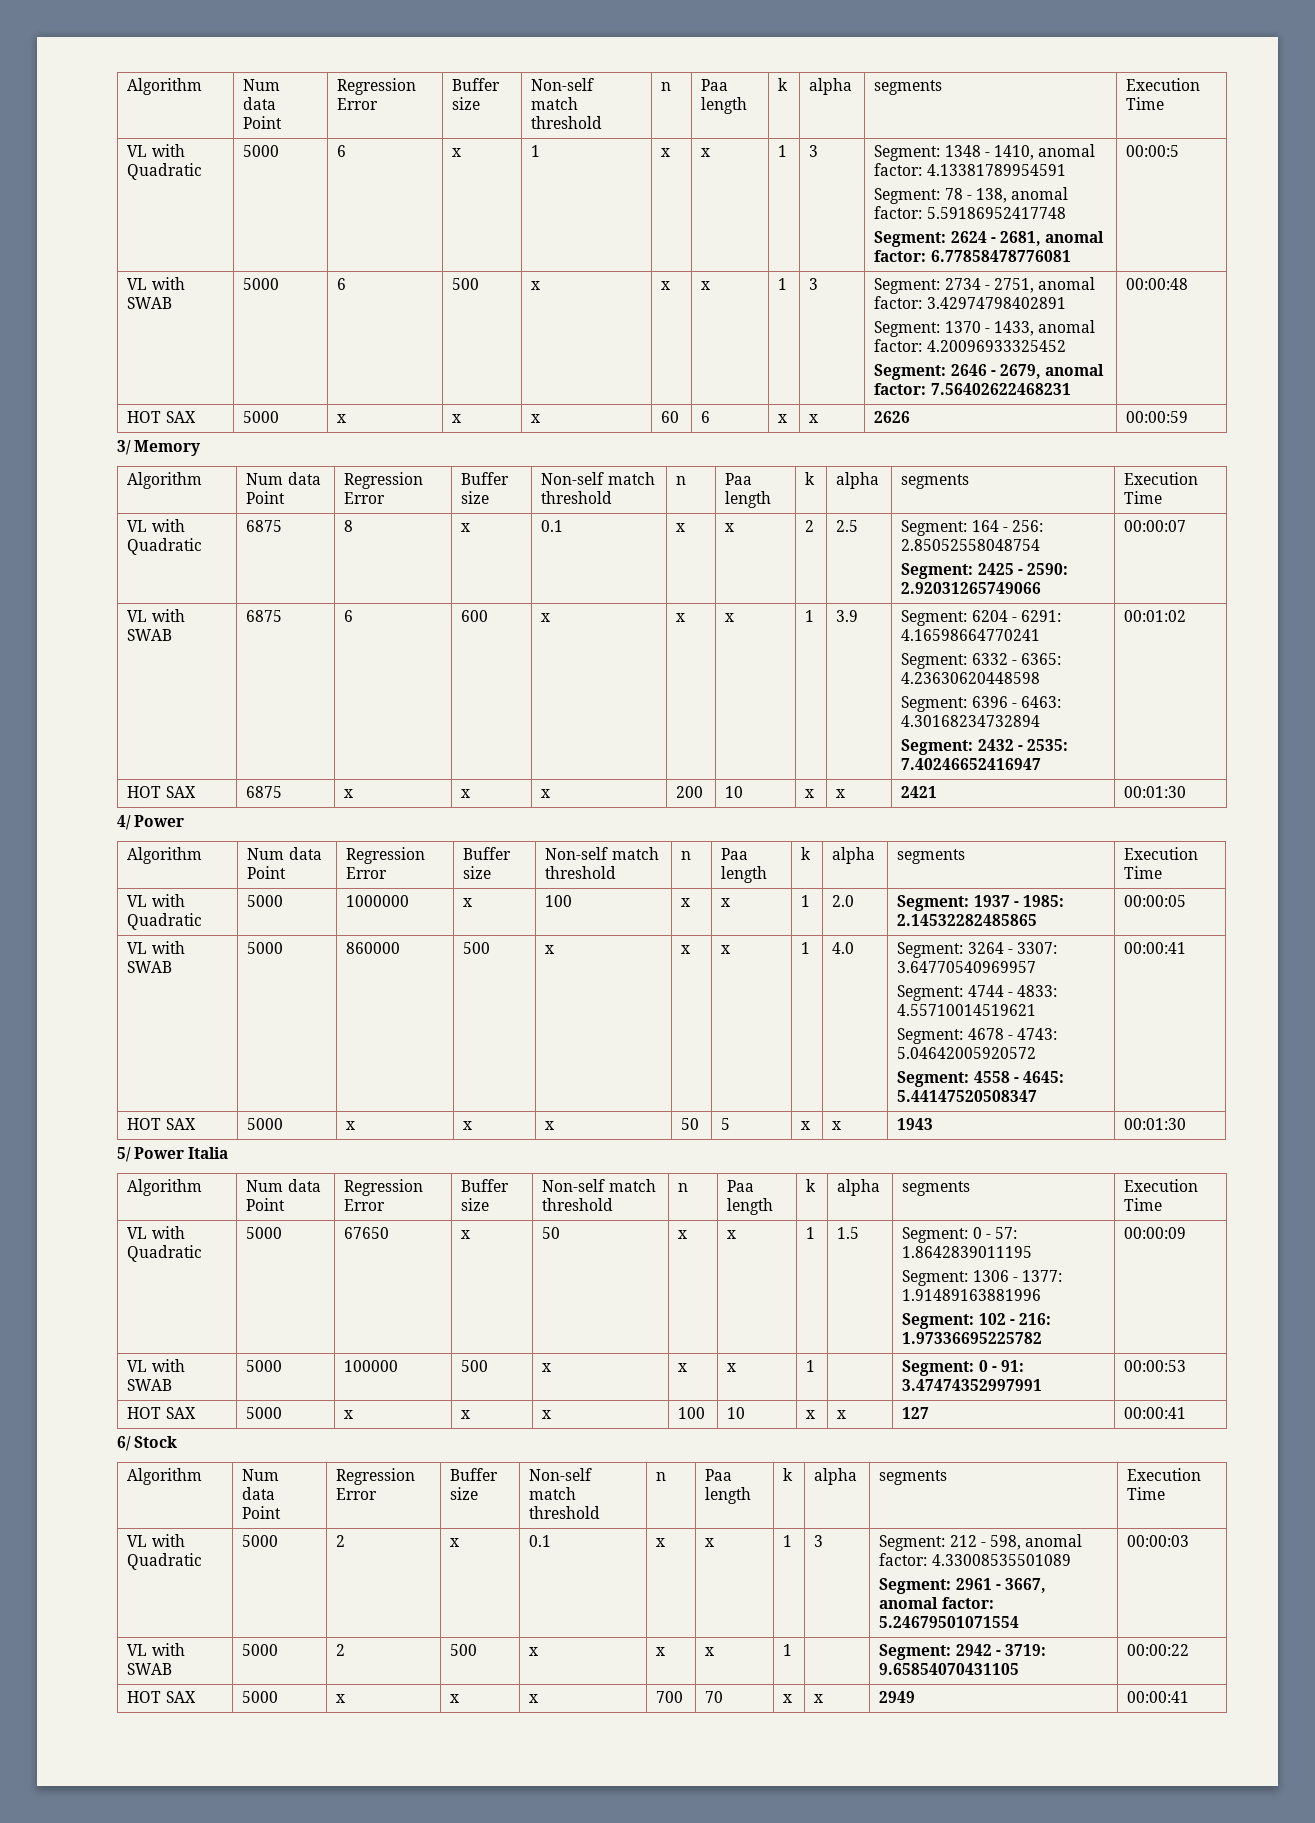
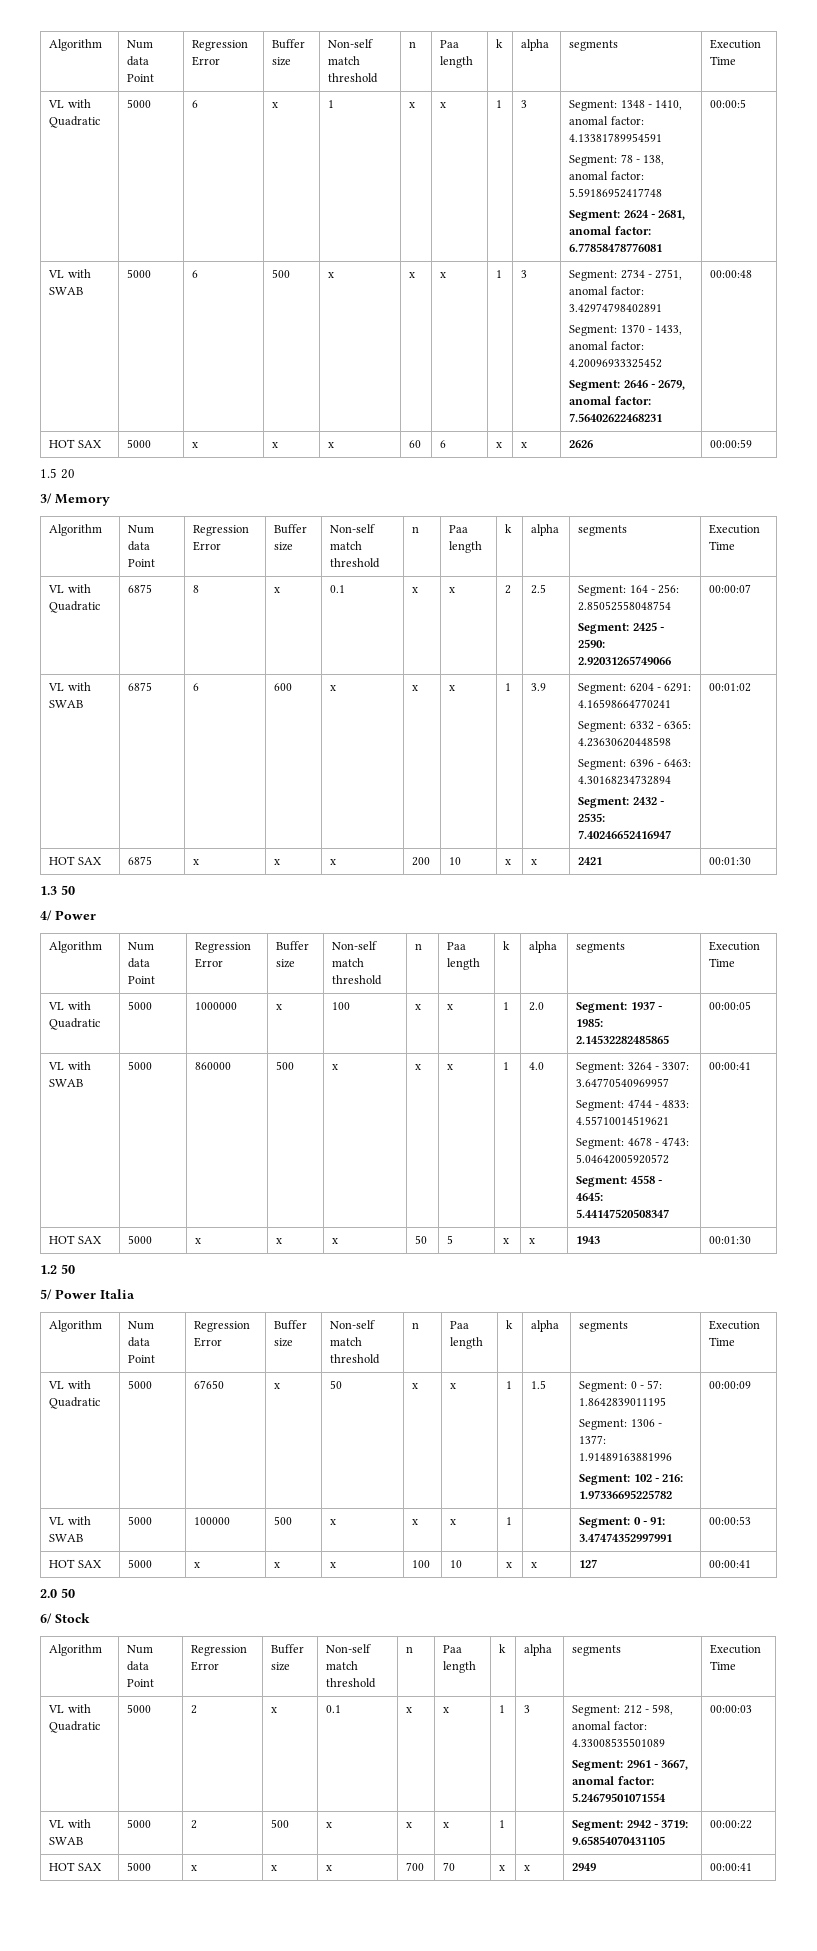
+ 1.5 20
+ 1.3 50
+ 1.2 50
+ 2.0 50

